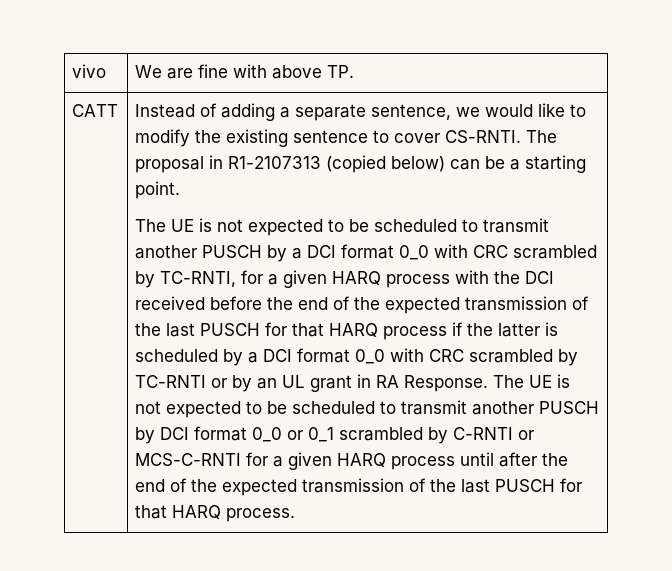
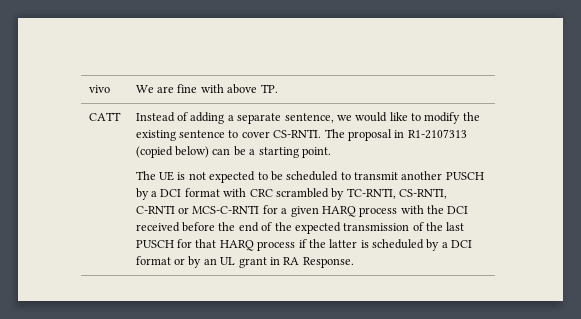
- The UE is not expected to be scheduled to transmit another PUSCH by a DCI format 0_0 with CRC scrambled by TC-RNTI, for a given HARQ process with the DCI received before the end of the expected transmission of the last PUSCH for that HARQ process if the latter is scheduled by a DCI format 0_0 with CRC scrambled by TC-RNTI or by an UL grant in RA Response. The UE is not expected to be scheduled to transmit another PUSCH by DCI format 0_0 or 0_1 scrambled by C-RNTI or MCS-C-RNTI for a given HARQ process until after the end of the expected transmission of the last PUSCH for that HARQ process.
+ The UE is not expected to be scheduled to transmit another PUSCH by a DCI format with CRC scrambled by TC-RNTI, CS-RNTI, C-RNTI or MCS-C-RNTI for a given HARQ process with the DCI received before the end of the expected transmission of the last PUSCH for that HARQ process if the latter is scheduled by a DCI format or by an UL grant in RA Response.

